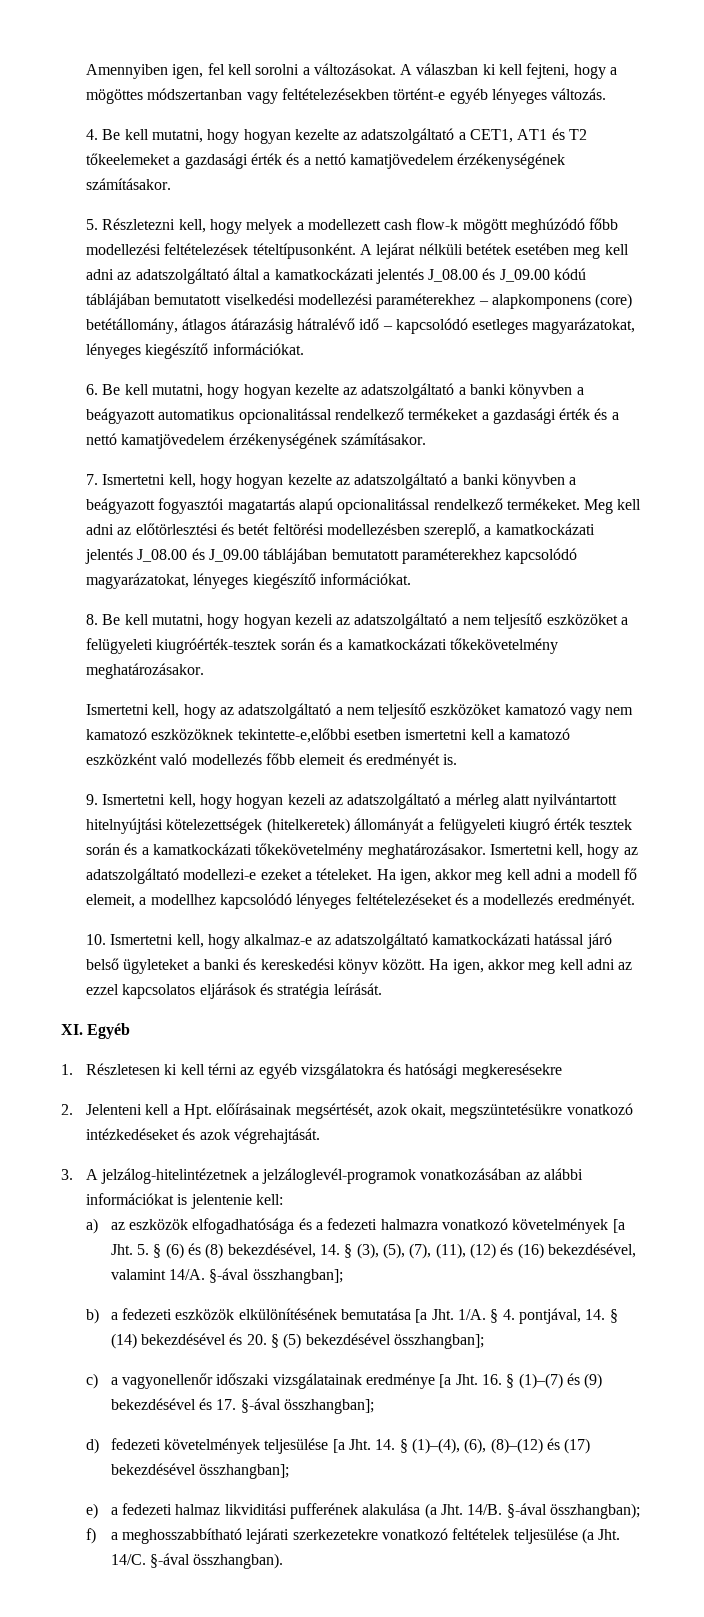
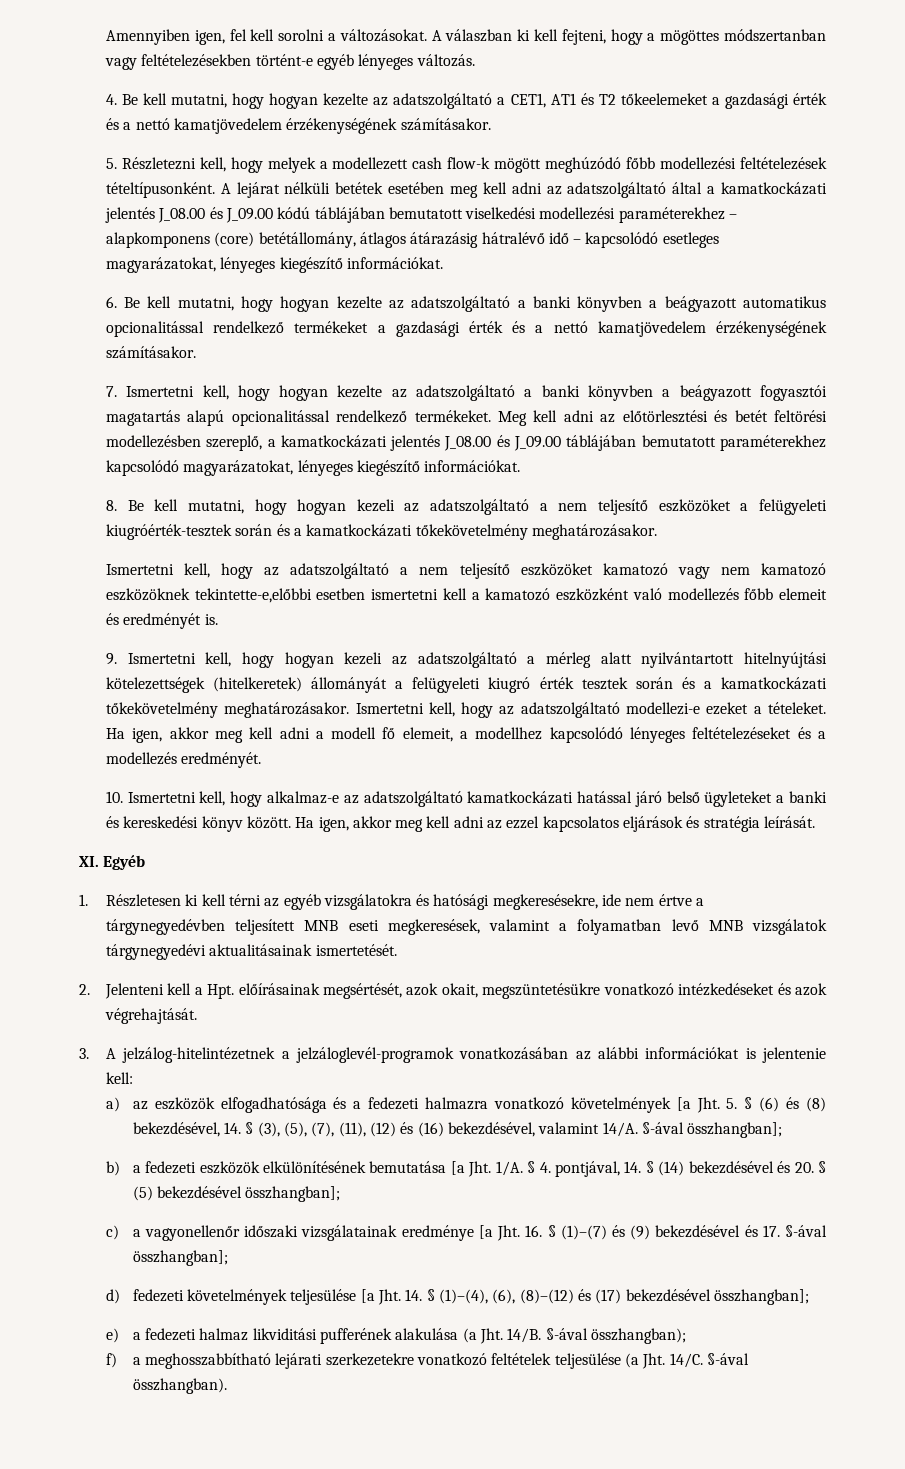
- 1. Részletesen ki kell térni az egyéb vizsgálatokra és hatósági megkeresésekre
+ 1. Részletesen ki kell térni az egyéb vizsgálatokra és hatósági megkeresésekre, ide nem értve a tárgynegyedévben teljesített MNB eseti megkeresések, valamint a folyamatban levő MNB vizsgálatok tárgynegyedévi aktualitásainak ismertetését.

